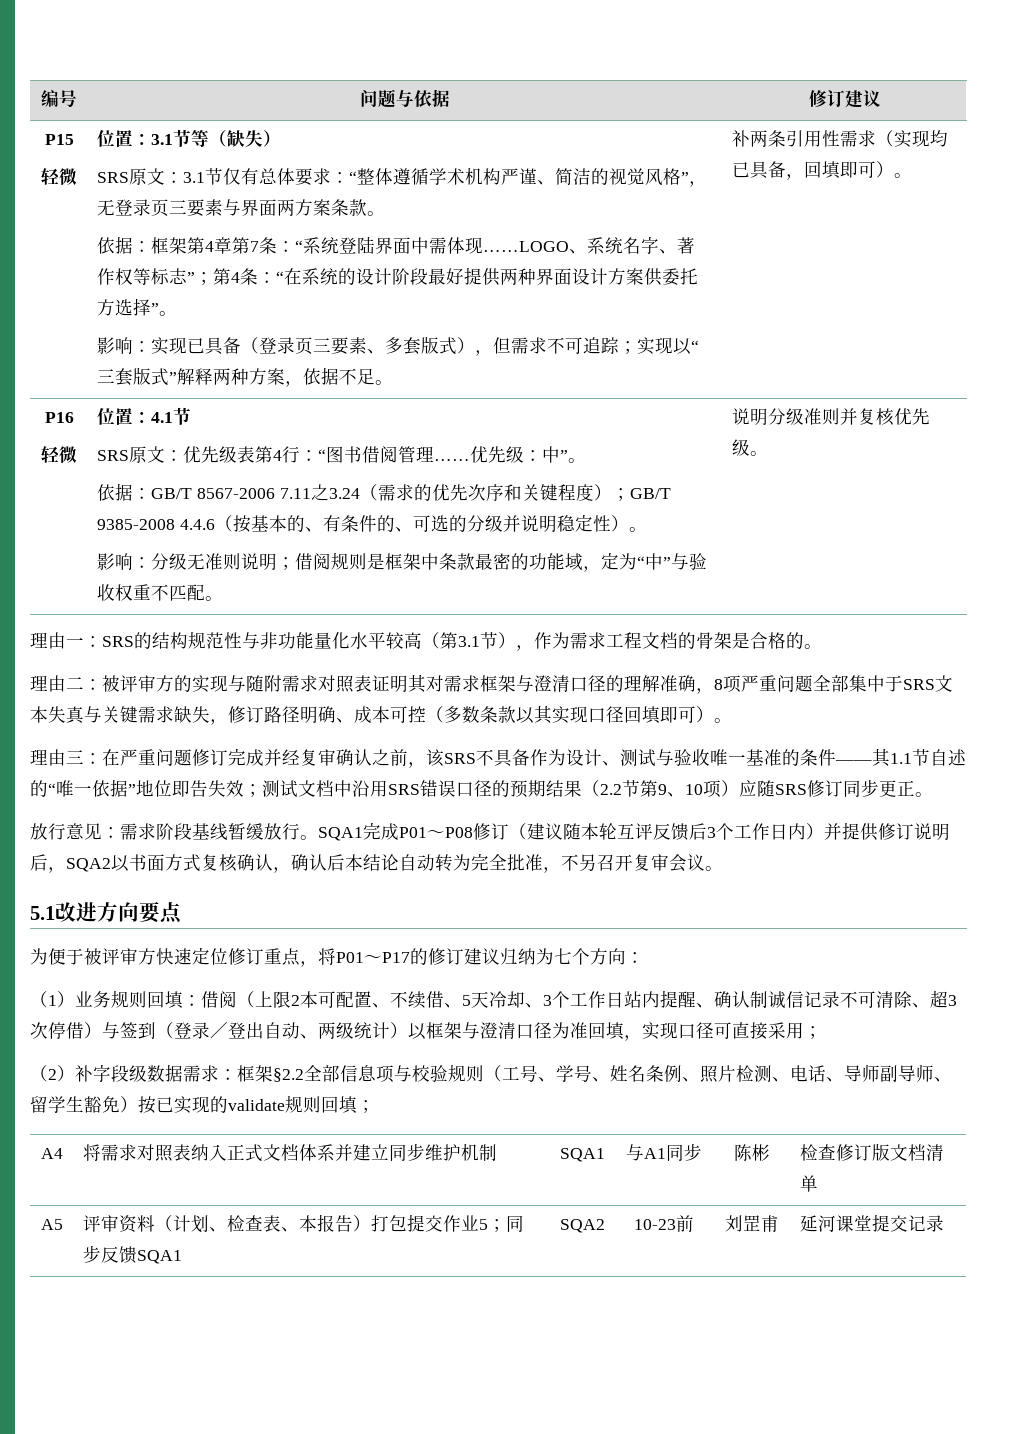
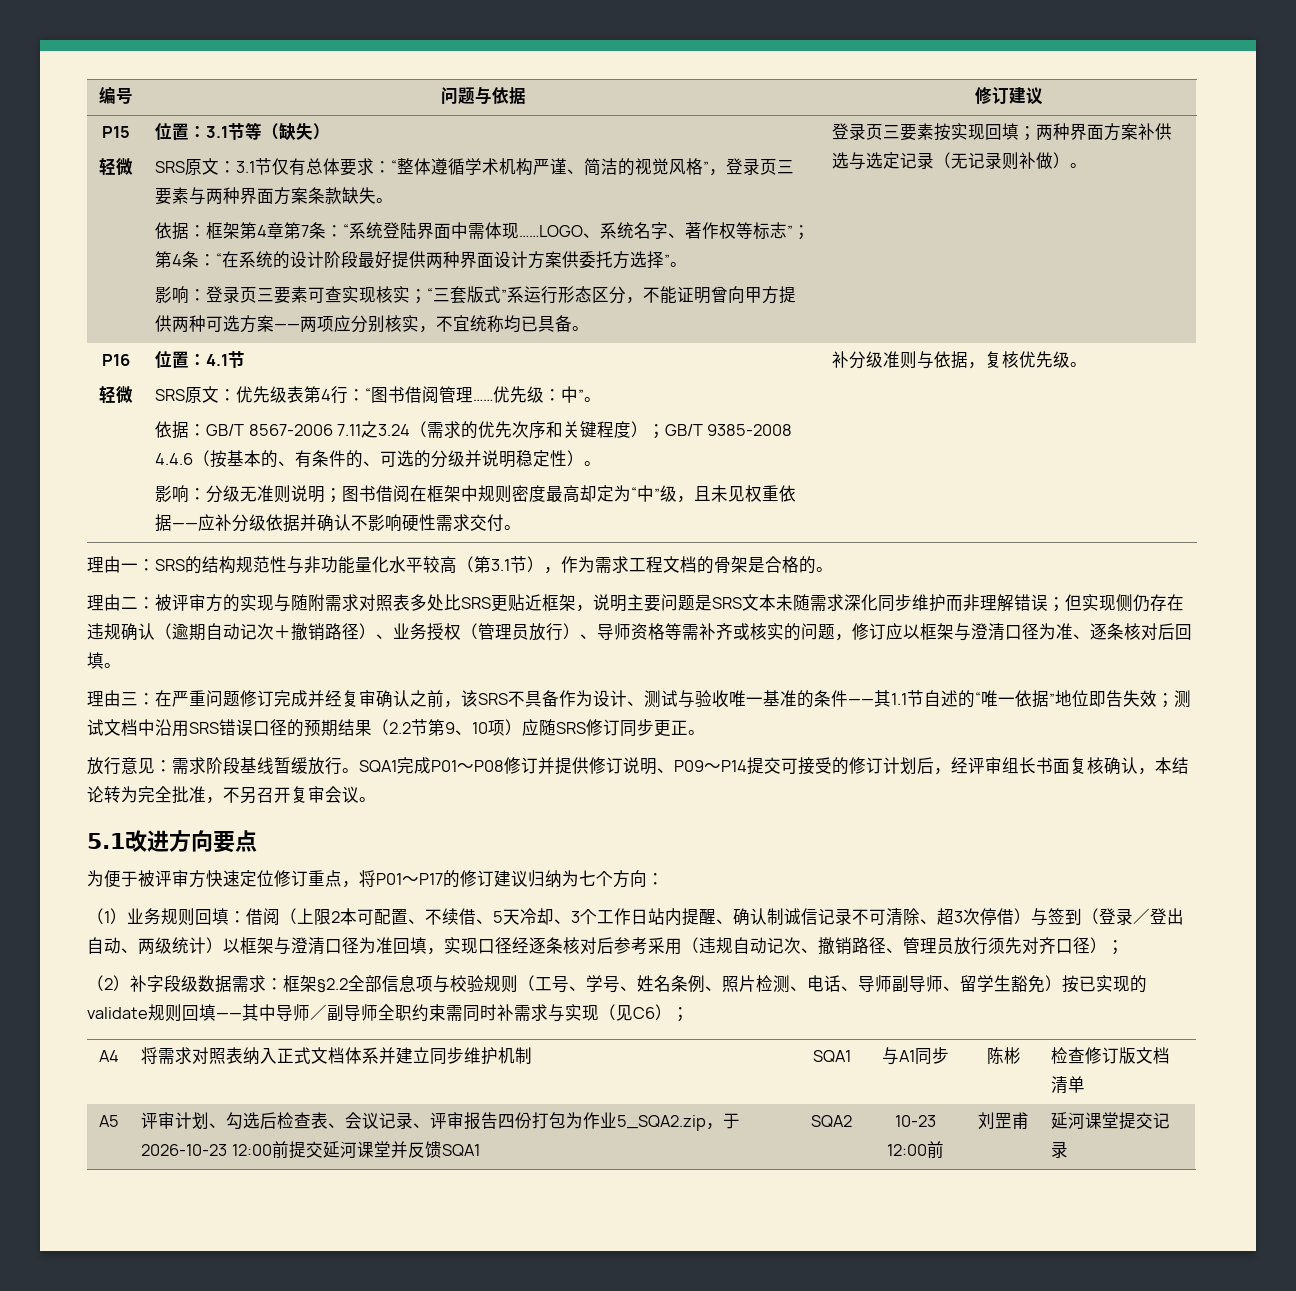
- SRS原文：3.1节仅有总体要求：“整体遵循学术机构严谨、简洁的视觉风格”，无登录页三要素与界面两方案条款。
+ SRS原文：3.1节仅有总体要求：“整体遵循学术机构严谨、简洁的视觉风格”，登录页三要素与两种界面方案条款缺失。
- 影响：实现已具备（登录页三要素、多套版式），但需求不可追踪；实现以“三套版式”解释两种方案，依据不足。 | 补两条引用性需求（实现均已具备，回填即可）。
+ 影响：登录页三要素可查实现核实；“三套版式”系运行形态区分，不能证明曾向甲方提供两种可选方案——两项应分别核实，不宜统称均已具备。 | 登录页三要素按实现回填；两种界面方案补供选与选定记录（无记录则补做）。
- 影响：分级无准则说明；借阅规则是框架中条款最密的功能域，定为“中”与验收权重不匹配。 | 说明分级准则并复核优先级。
+ 影响：分级无准则说明；图书借阅在框架中规则密度最高却定为“中”级，且未见权重依据——应补分级依据并确认不影响硬性需求交付。 | 补分级准则与依据，复核优先级。
- 理由二：被评审方的实现与随附需求对照表证明其对需求框架与澄清口径的理解准确，8项严重问题全部集中于SRS文本失真与关键需求缺失，修订路径明确、成本可控（多数条款以其实现口径回填即可）。
+ 理由二：被评审方的实现与随附需求对照表多处比SRS更贴近框架，说明主要问题是SRS文本未随需求深化同步维护而非理解错误；但实现侧仍存在违规确认（逾期自动记次＋撤销路径）、业务授权（管理员放行）、导师资格等需补齐或核实的问题，修订应以框架与澄清口径为准、逐条核对后回填。
- SQA1完成P01～P08修订（建议随本轮互评反馈后3个工作日内）并提供修订说明后，SQA2以书面方式复核确认，确认后本结论自动转为完全批准，不另召开复审会议。
+ SQA1完成P01～P08修订并提供修订说明、P09～P14提交可接受的修订计划后，经评审组长书面复核确认，本结论转为完全批准，不另召开复审会议。
- （1）业务规则回填：借阅（上限2本可配置、不续借、5天冷却、3个工作日站内提醒、确认制诚信记录不可清除、超3次停借）与签到（登录／登出自动、两级统计）以框架与澄清口径为准回填，实现口径可直接采用；
+ （1）业务规则回填：借阅（上限2本可配置、不续借、5天冷却、3个工作日站内提醒、确认制诚信记录不可清除、超3次停借）与签到（登录／登出自动、两级统计）以框架与澄清口径为准回填，实现口径经逐条核对后参考采用（违规自动记次、撤销路径、管理员放行须先对齐口径）；
- （2）补字段级数据需求：框架§2.2全部信息项与校验规则（工号、学号、姓名条例、照片检测、电话、导师副导师、留学生豁免）按已实现的validate规则回填；
+ （2）补字段级数据需求：框架§2.2全部信息项与校验规则（工号、学号、姓名条例、照片检测、电话、导师副导师、留学生豁免）按已实现的validate规则回填——其中导师／副导师全职约束需同时补需求与实现（见C6）；
- A5 | 评审资料（计划、检查表、本报告）打包提交作业5；同步反馈SQA1 | SQA2 | 10-23前 | 刘罡甫 | 延河课堂提交记录
+ A5 | 评审计划、勾选后检查表、会议记录、评审报告四份打包为作业5_SQA2.zip，于2026-10-23 12:00前提交延河课堂并反馈SQA1 | SQA2 | 10-23 12:00前 | 刘罡甫 | 延河课堂提交记录

